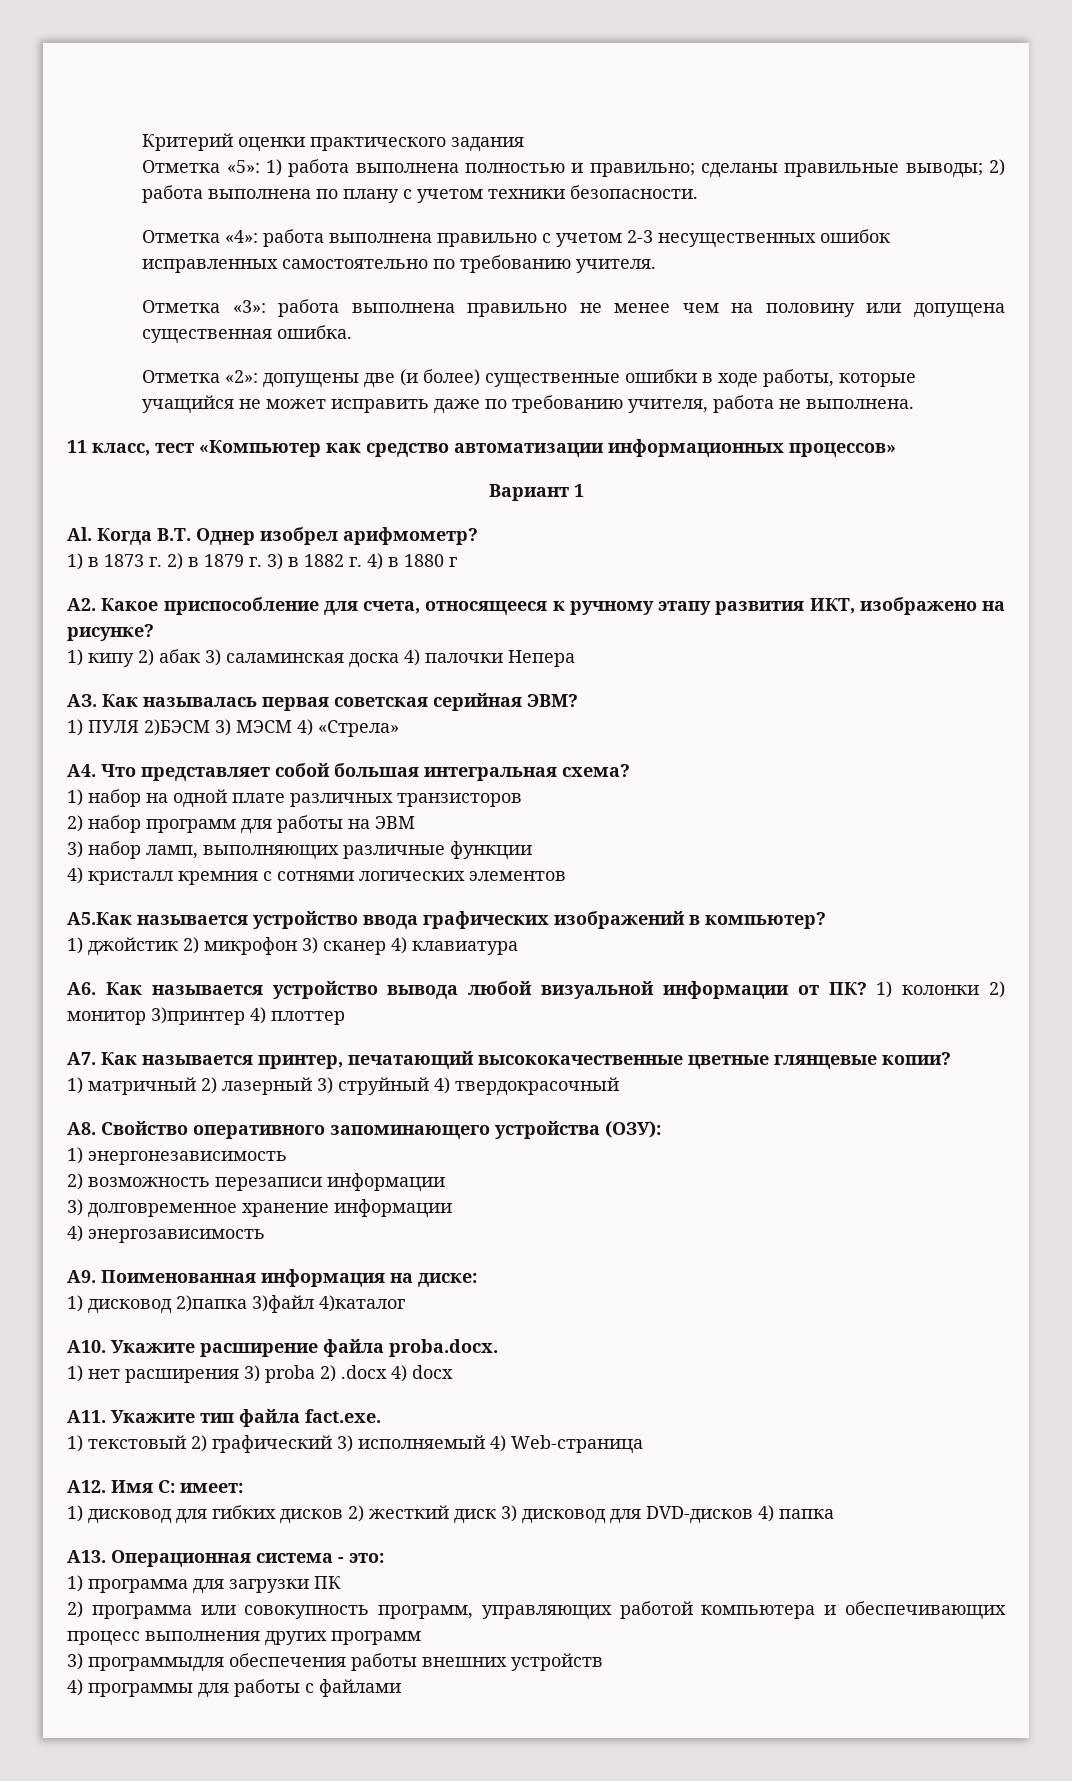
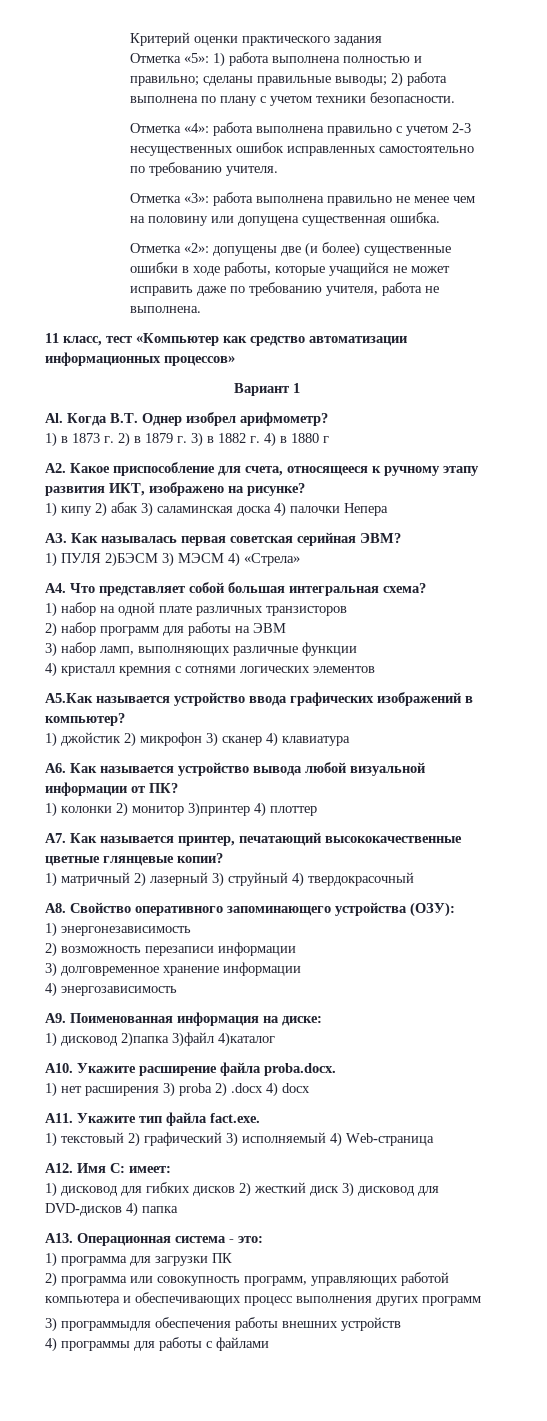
- А6. Как называется устройство вывода любой визуальной информации от ПК? 1) колонки 2) монитор 3)принтер 4) плоттер
+ А6. Как называется устройство вывода любой визуальной информации от ПК?
+ 1) колонки 2) монитор 3)принтер 4) плоттер

